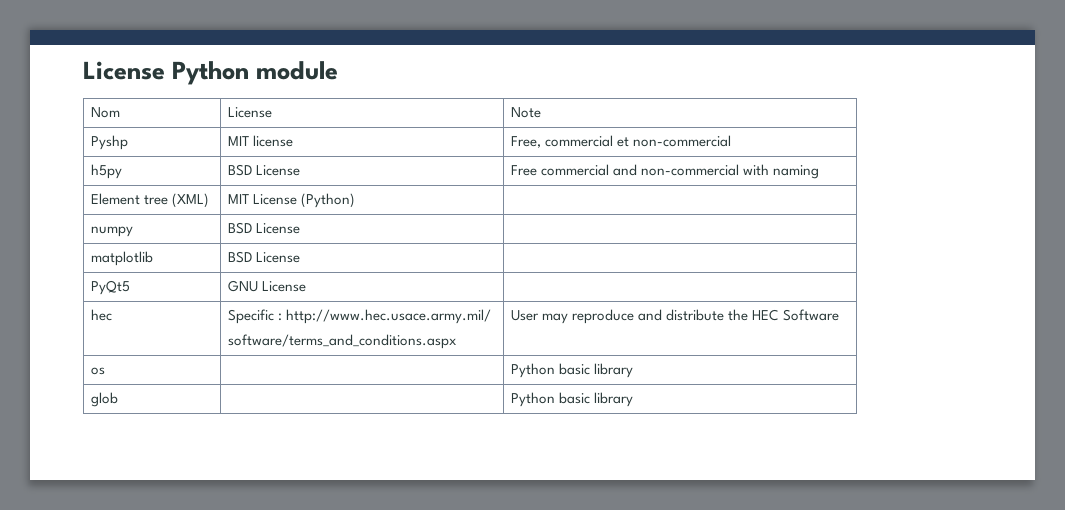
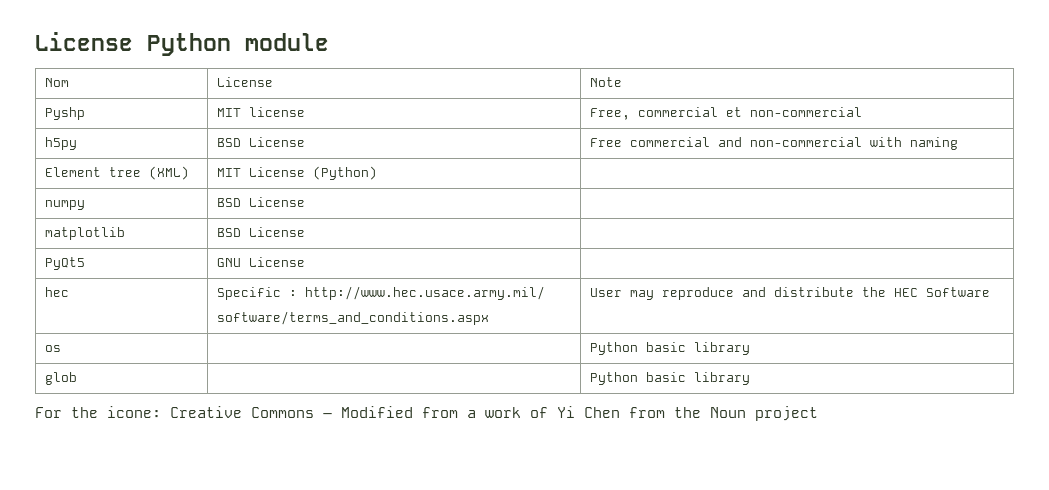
+ For the icone: Creative Commons – Modified from a work of Yi Chen from the Noun project

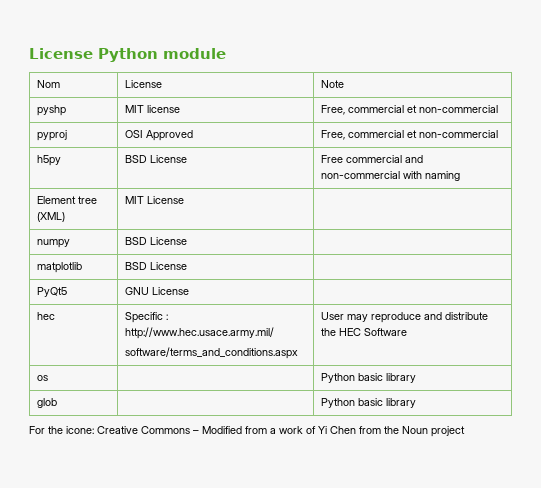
- Pyshp | MIT license | Free, commercial et non-commercial
+ pyshp | MIT license | Free, commercial et non-commercial
+ pyproj | OSI Approved | Free, commercial et non-commercial
- Element tree (XML) | MIT License (Python) |
+ Element tree (XML) | MIT License |

